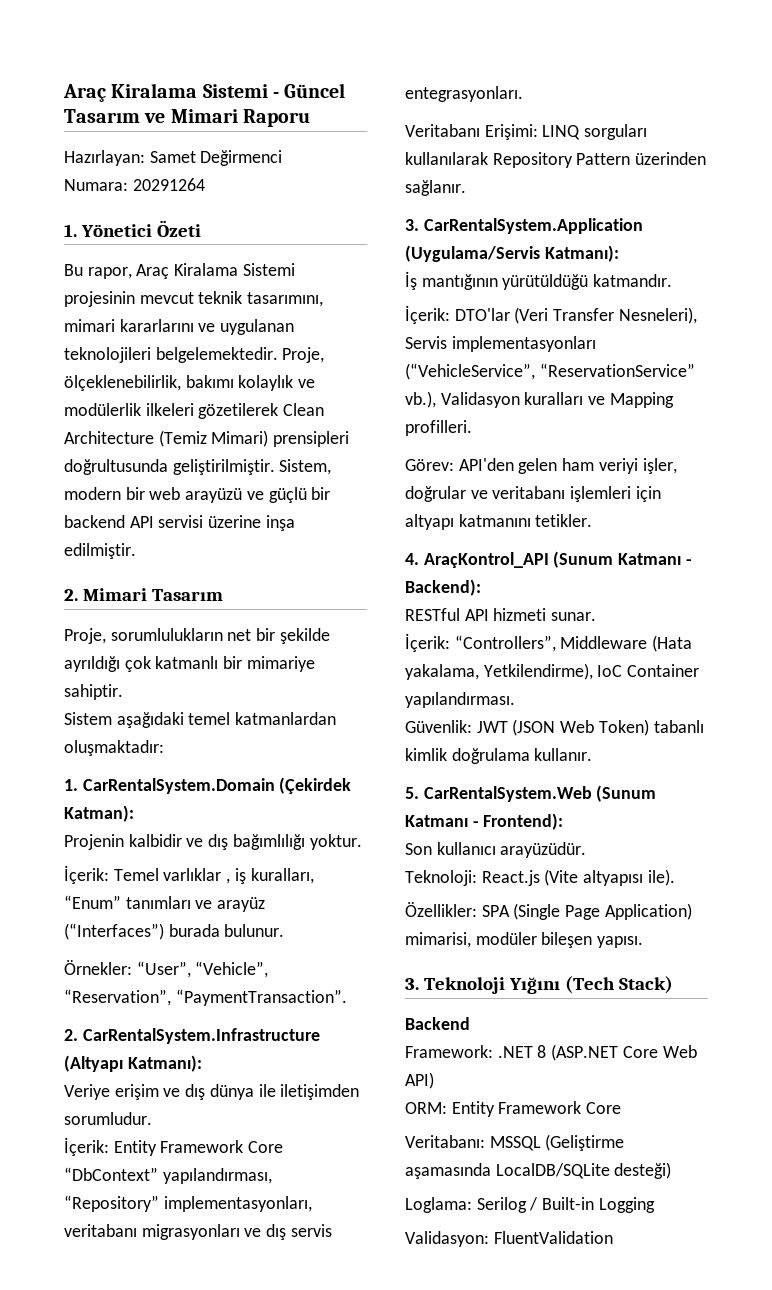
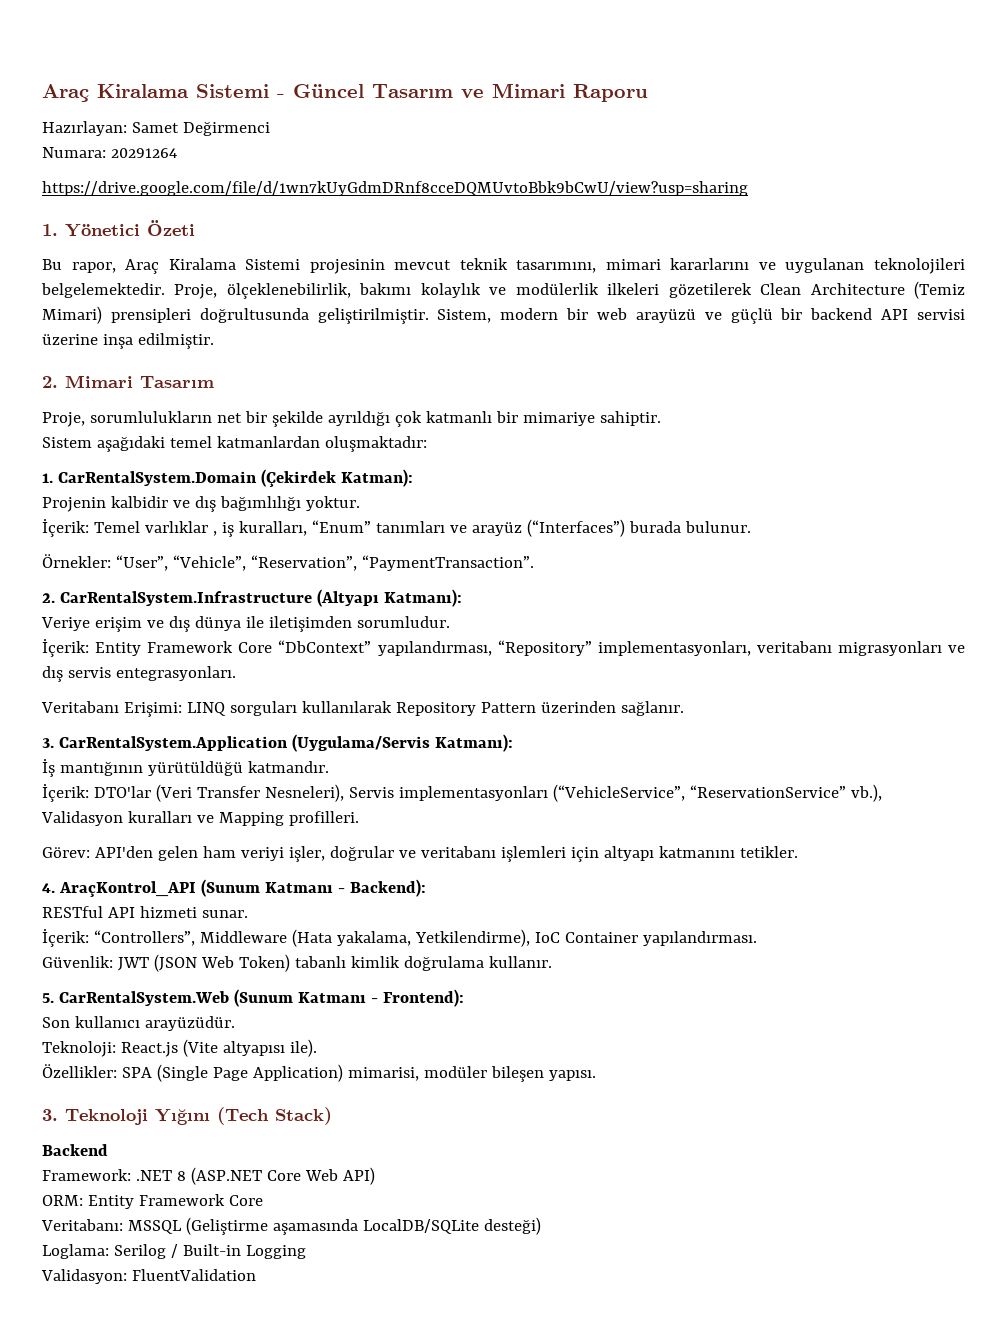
+ https://drive.google.com/file/d/1wn7kUyGdmDRnf8cceDQMUvtoBbk9bCwU/view?usp=sharing

